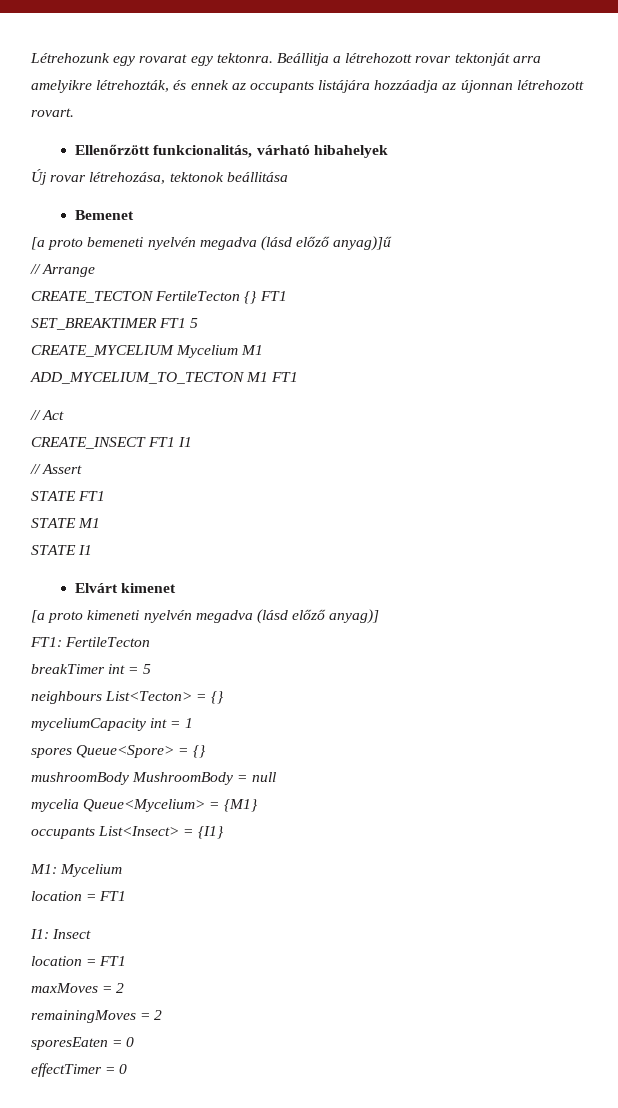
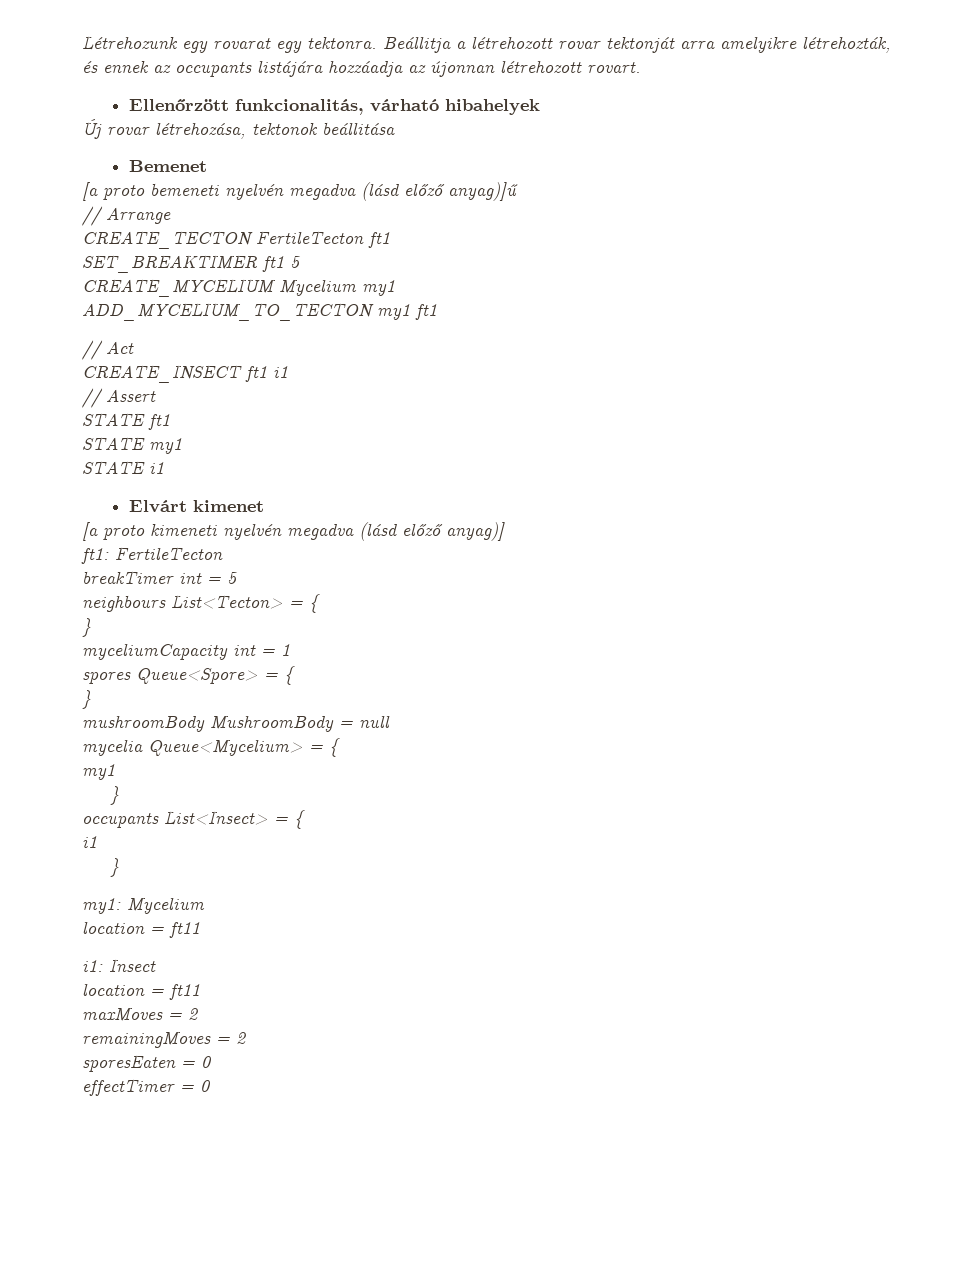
- CREATE_TECTON FertileTecton {} FT1
+ CREATE_TECTON FertileTecton ft1
- SET_BREAKTIMER FT1 5
+ SET_BREAKTIMER ft1 5
- CREATE_MYCELIUM Mycelium M1
+ CREATE_MYCELIUM Mycelium my1
- ADD_MYCELIUM_TO_TECTON M1 FT1
+ ADD_MYCELIUM_TO_TECTON my1 ft1
- CREATE_INSECT FT1 I1
+ CREATE_INSECT ft1 i1
- STATE FT1
- STATE M1
- STATE I1
+ STATE ft1
+ STATE my1
+ STATE i1
- FT1: FertileTecton
+ ft1: FertileTecton
- neighbours List<Tecton> = {}
+ neighbours List<Tecton> = {
+ }
- spores Queue<Spore> = {}
+ spores Queue<Spore> = {
+ }
- mycelia Queue<Mycelium> = {M1}
+ mycelia Queue<Mycelium> = {
+ my1
+ }
- occupants List<Insect> = {I1}
- M1: Mycelium
- location = FT1
- I1: Insect
- location = FT1
+ occupants List<Insect> = {
+ i1
+ }
+ my1: Mycelium
+ location = ft11
+ i1: Insect
+ location = ft11

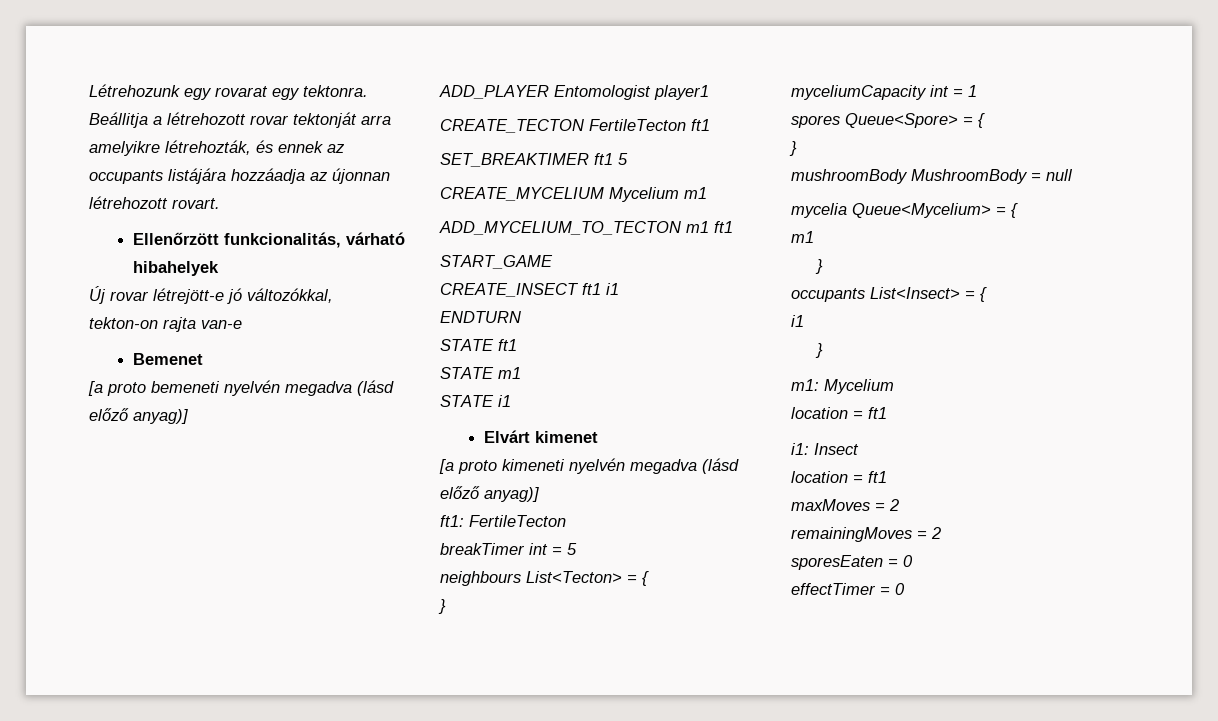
- Új rovar létrehozása, tektonok beállitása
+ Új rovar létrejött-e jó változókkal, tekton-on rajta van-e
- [a proto bemeneti nyelvén megadva (lásd előző anyag)]ű
- // Arrange
+ [a proto bemeneti nyelvén megadva (lásd előző anyag)]
+ ADD_PLAYER Entomologist player1
- CREATE_MYCELIUM Mycelium my1
+ CREATE_MYCELIUM Mycelium m1
- ADD_MYCELIUM_TO_TECTON my1 ft1
- // Act
+ ADD_MYCELIUM_TO_TECTON m1 ft1
+ START_GAME
- // Assert
+ ENDTURN
- STATE my1
+ STATE m1
  mycelia Queue<Mycelium> = {
- my1
+ m1
- my1: Mycelium
- location = ft11
+ m1: Mycelium
+ location = ft1
  i1: Insect
- location = ft11
+ location = ft1

